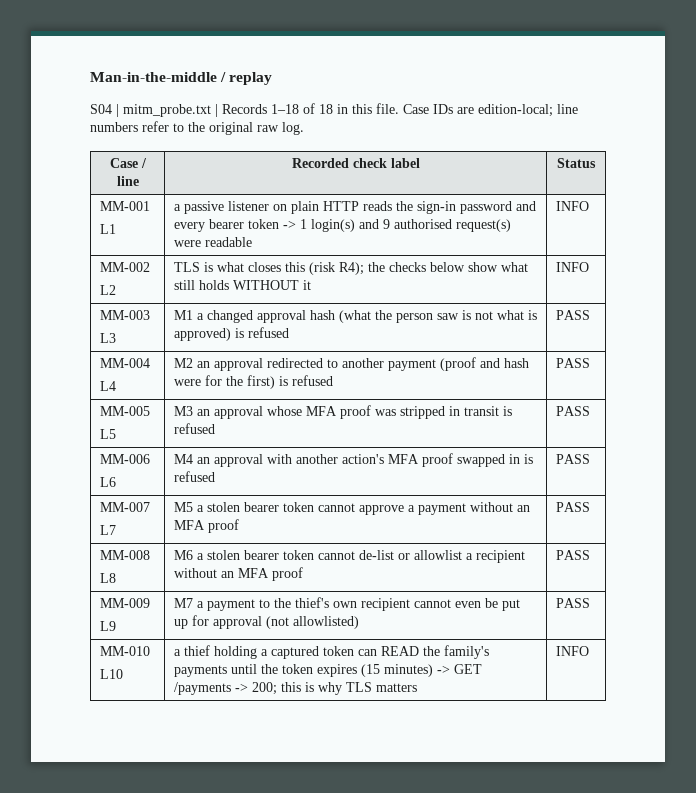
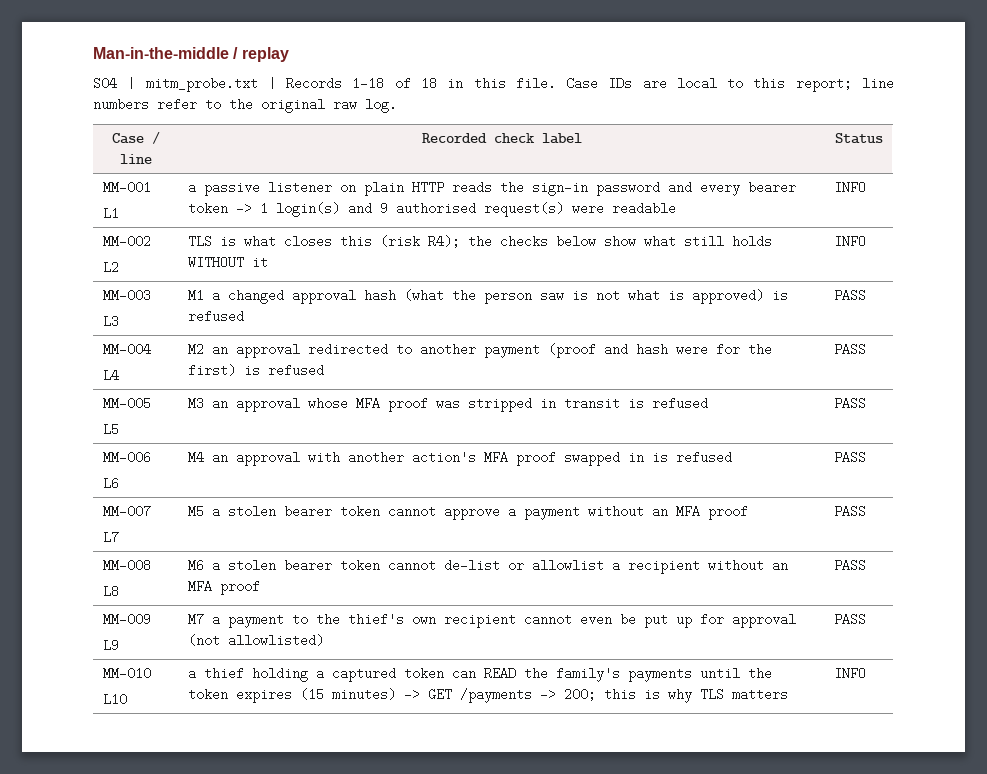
- Case IDs are edition-local; line numbers refer to the original raw log.
+ Case IDs are local to this report; line numbers refer to the original raw log.

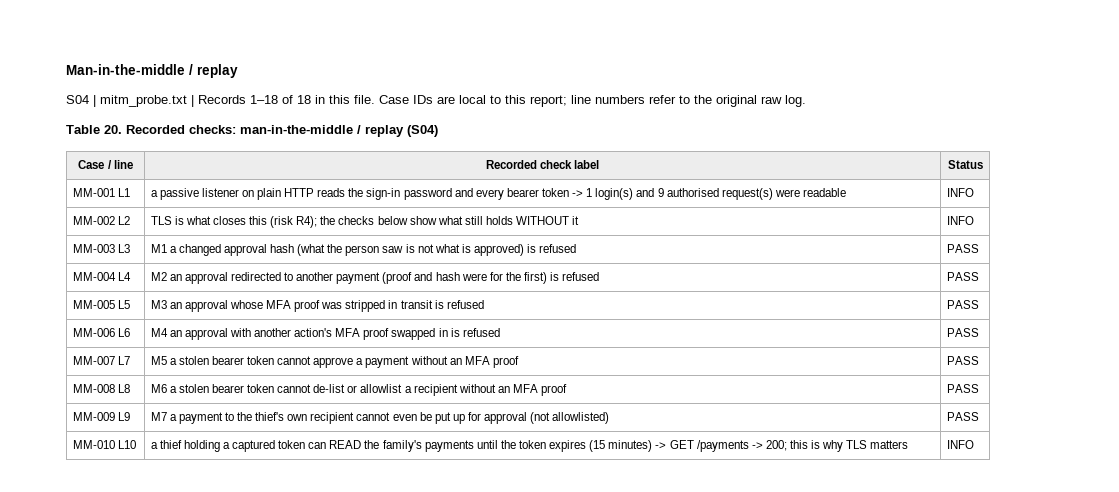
+ Table 20. Recorded checks: man-in-the-middle / replay (S04)
- MM-001
- L1 | a passive listener on plain HTTP reads the sign-in password and every bearer token -> 1 login(s) and 9 authorised request(s) were readable | INFO
+ MM-001 L1 | a passive listener on plain HTTP reads the sign-in password and every bearer token -> 1 login(s) and 9 authorised request(s) were readable | INFO
- MM-002
- L2 | TLS is what closes this (risk R4); the checks below show what still holds WITHOUT it | INFO
+ MM-002 L2 | TLS is what closes this (risk R4); the checks below show what still holds WITHOUT it | INFO
- MM-003
- L3 | M1 a changed approval hash (what the person saw is not what is approved) is refused | PASS
+ MM-003 L3 | M1 a changed approval hash (what the person saw is not what is approved) is refused | PASS
- MM-004
- L4 | M2 an approval redirected to another payment (proof and hash were for the first) is refused | PASS
+ MM-004 L4 | M2 an approval redirected to another payment (proof and hash were for the first) is refused | PASS
- MM-005
- L5 | M3 an approval whose MFA proof was stripped in transit is refused | PASS
+ MM-005 L5 | M3 an approval whose MFA proof was stripped in transit is refused | PASS
- MM-006
- L6 | M4 an approval with another action's MFA proof swapped in is refused | PASS
+ MM-006 L6 | M4 an approval with another action's MFA proof swapped in is refused | PASS
- MM-007
- L7 | M5 a stolen bearer token cannot approve a payment without an MFA proof | PASS
+ MM-007 L7 | M5 a stolen bearer token cannot approve a payment without an MFA proof | PASS
- MM-008
- L8 | M6 a stolen bearer token cannot de-list or allowlist a recipient without an MFA proof | PASS
+ MM-008 L8 | M6 a stolen bearer token cannot de-list or allowlist a recipient without an MFA proof | PASS
- MM-009
- L9 | M7 a payment to the thief's own recipient cannot even be put up for approval (not allowlisted) | PASS
+ MM-009 L9 | M7 a payment to the thief's own recipient cannot even be put up for approval (not allowlisted) | PASS
- MM-010
- L10 | a thief holding a captured token can READ the family's payments until the token expires (15 minutes) -> GET /payments -> 200; this is why TLS matters | INFO
+ MM-010 L10 | a thief holding a captured token can READ the family's payments until the token expires (15 minutes) -> GET /payments -> 200; this is why TLS matters | INFO

